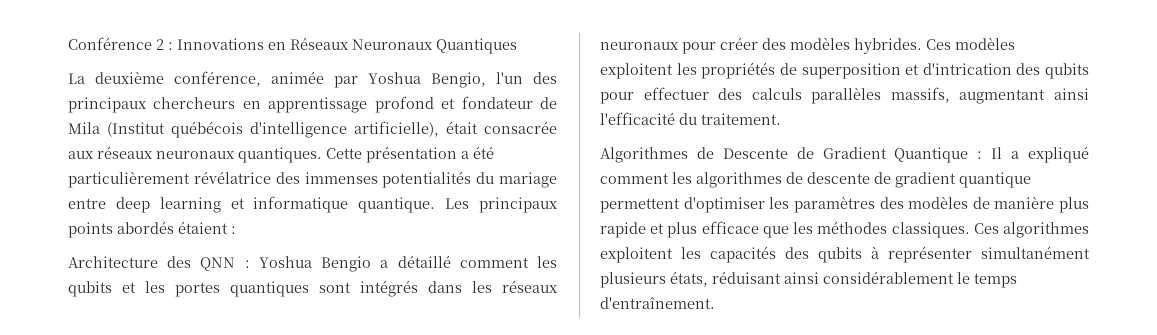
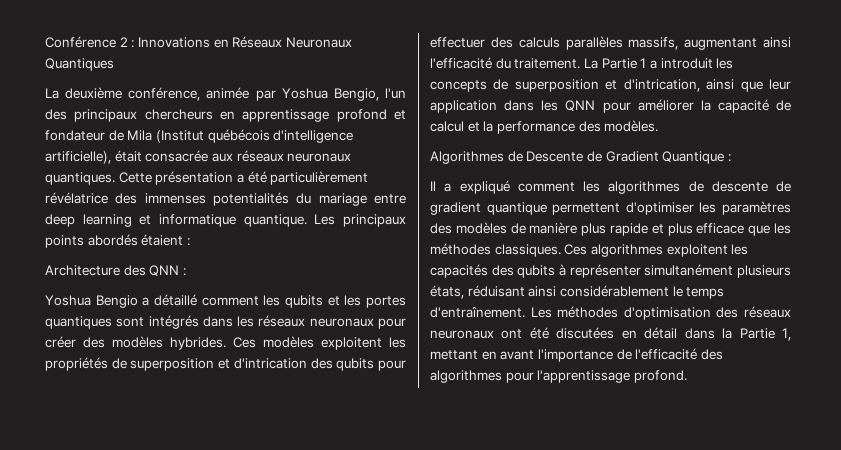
- Architecture des QNN : Yoshua Bengio a détaillé comment les qubits et les portes quantiques sont intégrés dans les réseaux neuronaux pour créer des modèles hybrides.
+ Architecture des QNN :
+ Yoshua Bengio a détaillé comment les qubits et les portes quantiques sont intégrés dans les réseaux neuronaux pour créer des modèles hybrides.
+ La Partie 1 a introduit les concepts de superposition et d'intrication, ainsi que leur application dans les QNN pour améliorer la capacité de calcul et la performance des modèles.
- Algorithmes de Descente de Gradient Quantique : Il a expliqué comment les algorithmes de descente de gradient quantique permettent d'optimiser les paramètres des modèles de manière plus rapide et plus efficace que les méthodes classiques.
+ Algorithmes de Descente de Gradient Quantique :
+ Il a expliqué comment les algorithmes de descente de gradient quantique permettent d'optimiser les paramètres des modèles de manière plus rapide et plus efficace que les méthodes classiques.
+ Les méthodes d'optimisation des réseaux neuronaux ont été discutées en détail dans la Partie 1, mettant en avant l'importance de l'efficacité des algorithmes pour l'apprentissage profond.

